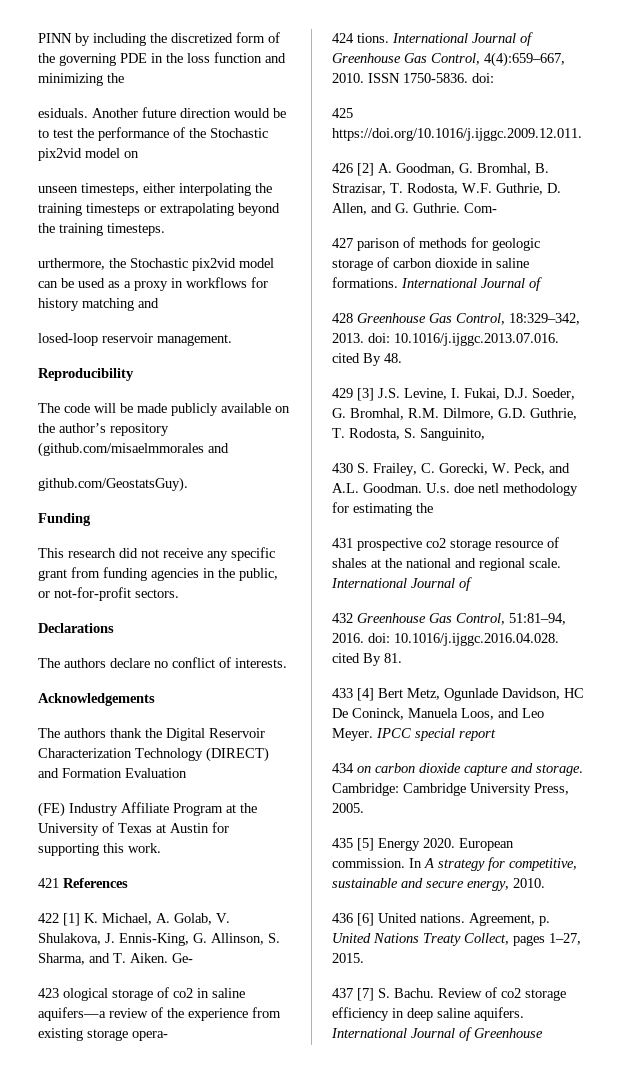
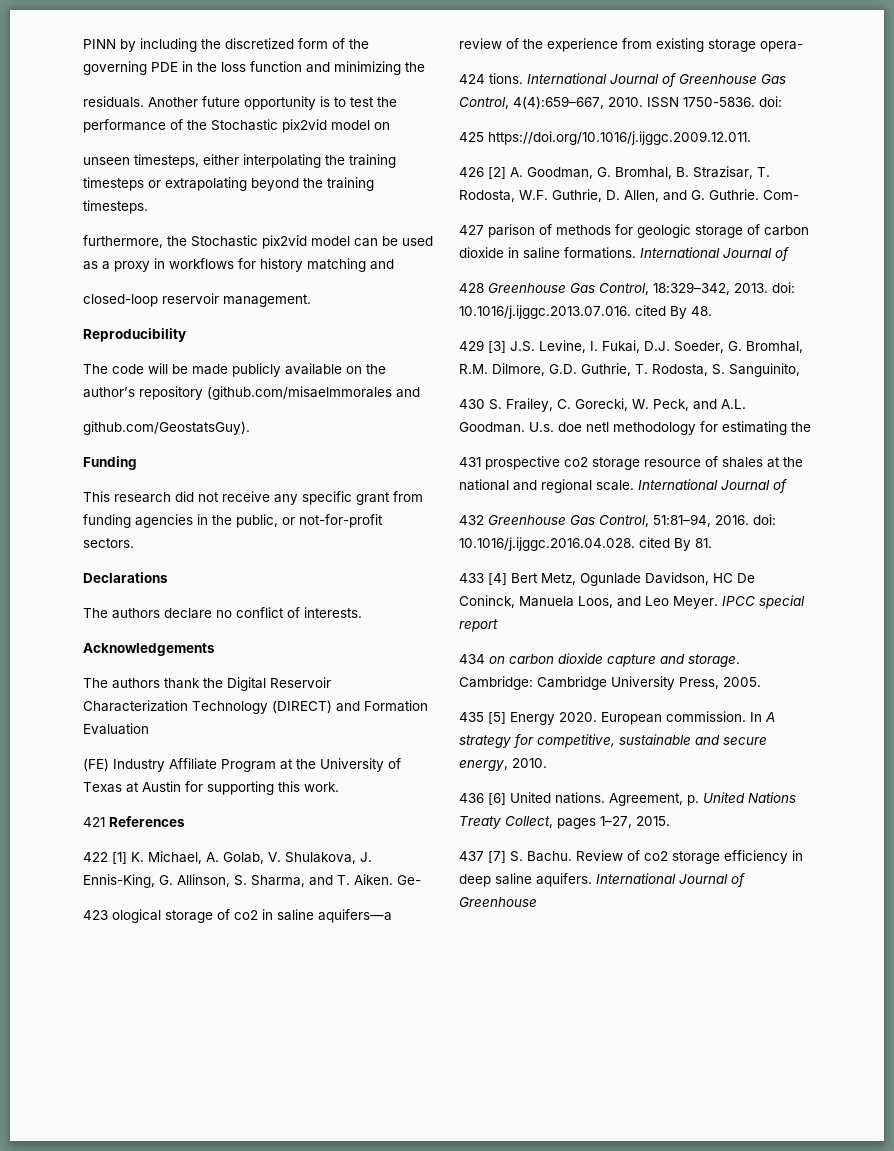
- esiduals.
+ residuals.
- Another future direction would be to test the performance of the Stochastic pix2vid model on
+ Another future opportunity is to test the performance of the Stochastic pix2vid model on
- urthermore, the Stochastic pix2vid model can be used as a proxy in workflows for history matching and
+ furthermore, the Stochastic pix2vid model can be used as a proxy in workflows for history matching and
- losed-loop reservoir management.
+ closed-loop reservoir management.

